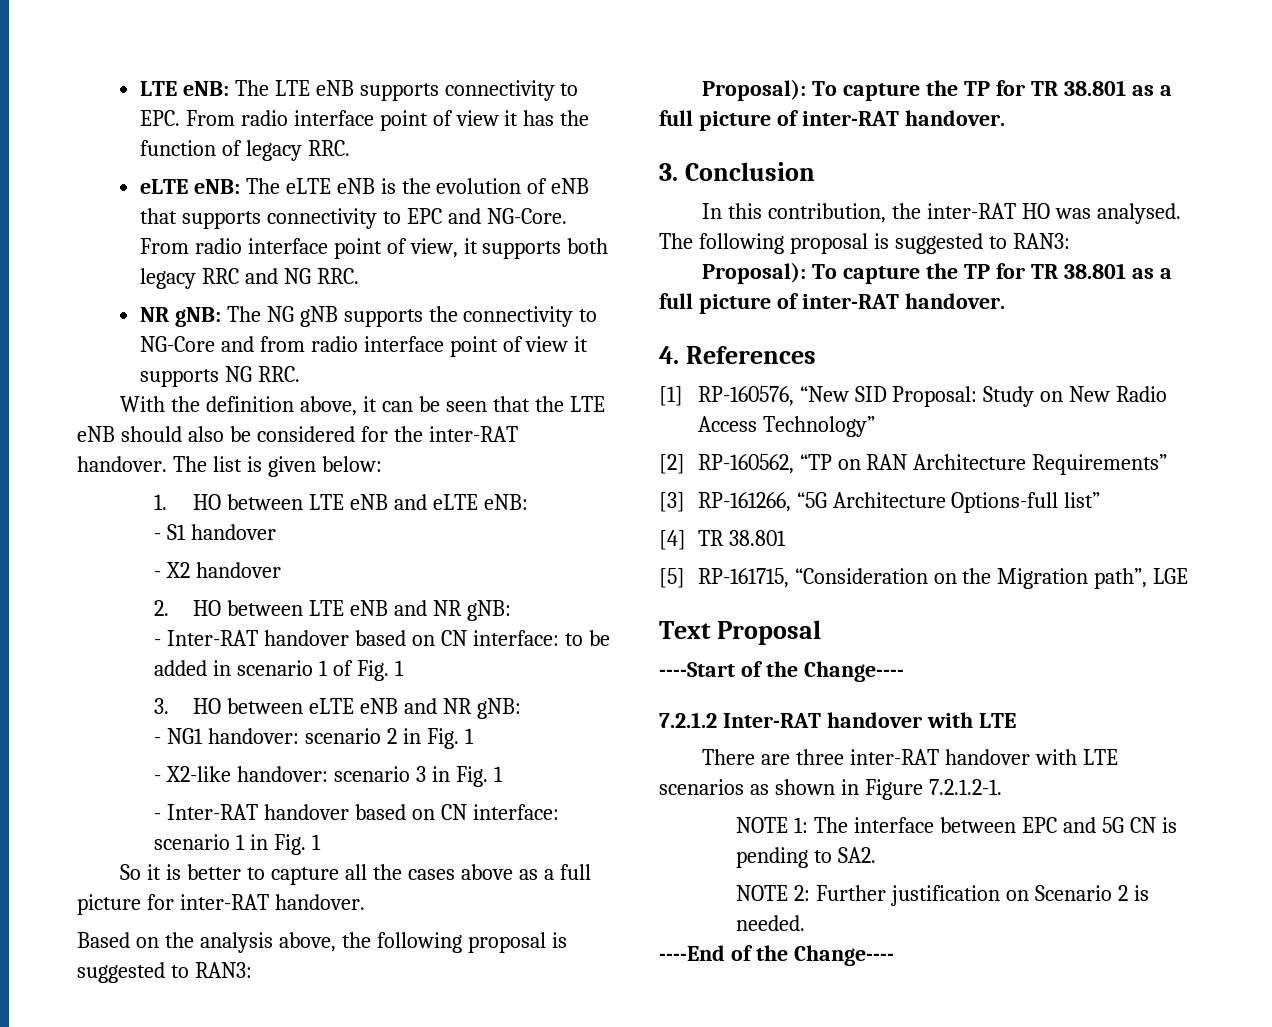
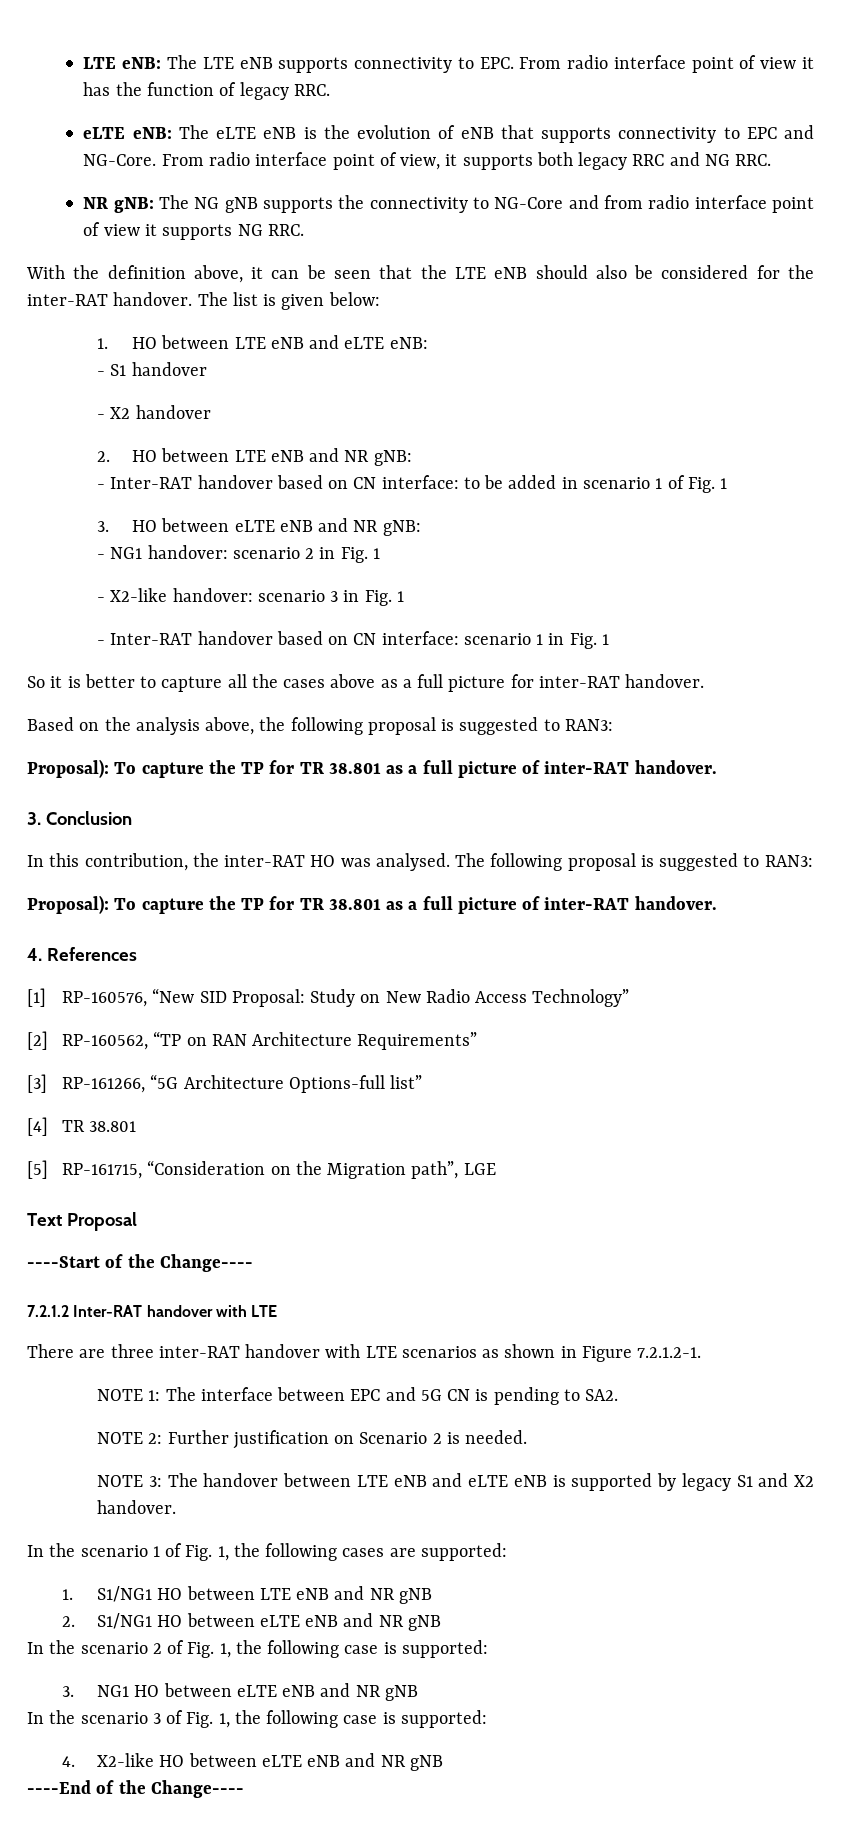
+ NOTE 3: The handover between LTE eNB and eLTE eNB is supported by legacy S1 and X2 handover.
+ In the scenario 1 of Fig. 1, the following cases are supported:
+ 1. S1/NG1 HO between LTE eNB and NR gNB
+ 2. S1/NG1 HO between eLTE eNB and NR gNB
+ In the scenario 2 of Fig. 1, the following case is supported:
+ 3. NG1 HO between eLTE eNB and NR gNB
+ In the scenario 3 of Fig. 1, the following case is supported:
+ 4. X2-like HO between eLTE eNB and NR gNB

